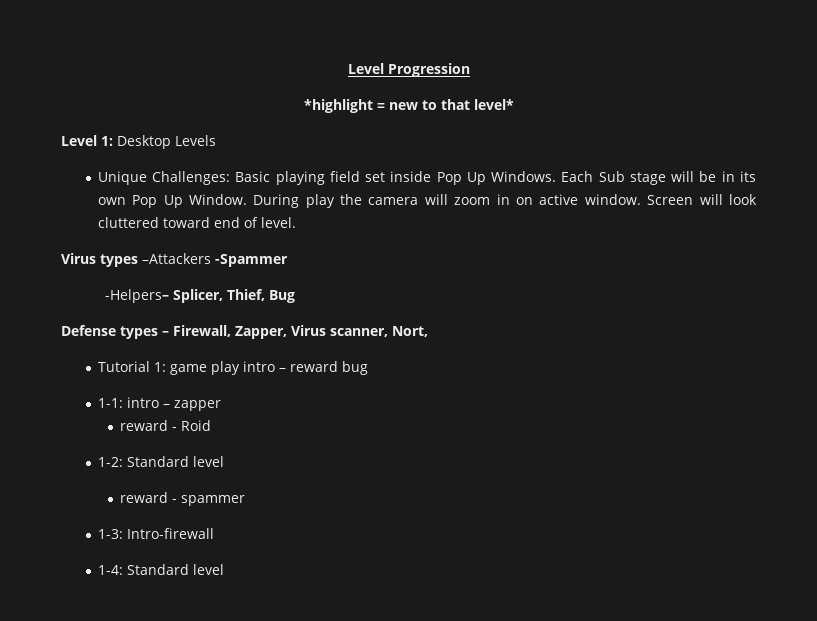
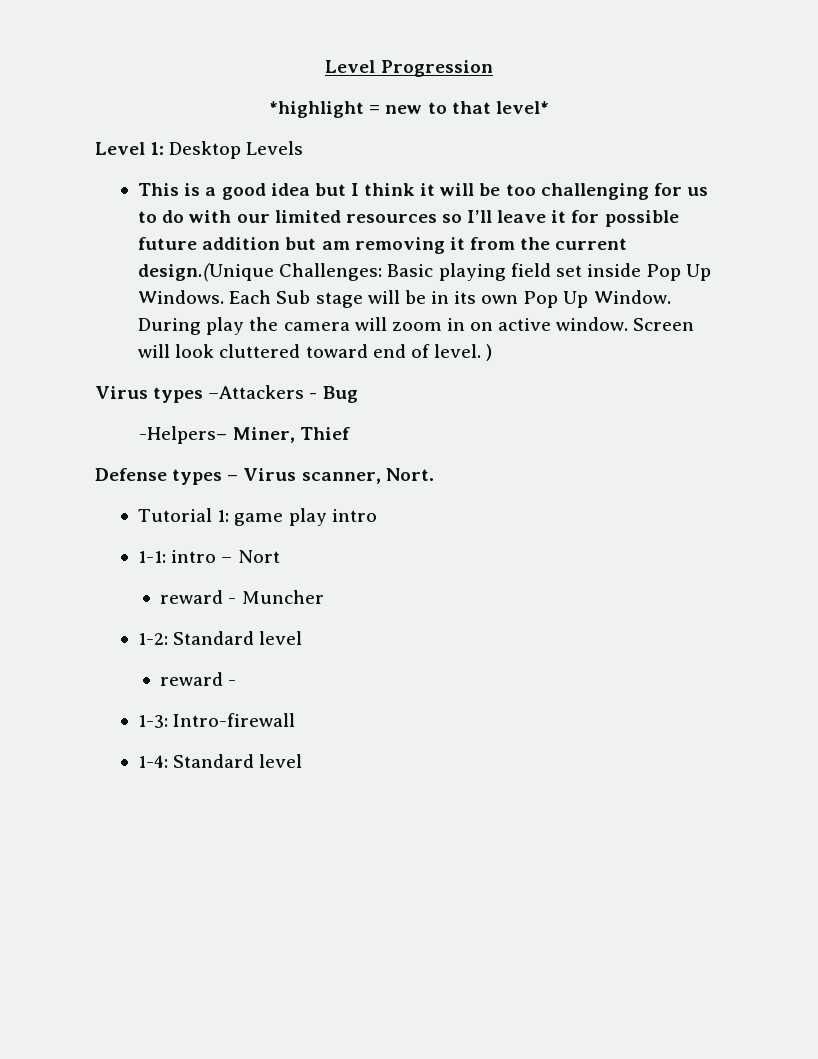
- Unique Challenges: Basic playing field set inside Pop Up Windows.
+ This is a good idea but I think it will be too challenging for us to do with our limited resources so I’ll leave it for possible future addition but am removing it from the current design.(Unique Challenges: Basic playing field set inside Pop Up Windows.
- Screen will look cluttered toward end of level.
+ Screen will look cluttered toward end of level. )
- Virus types –Attackers -Spammer
+ Virus types –Attackers - Bug
- -Helpers– Splicer, Thief, Bug
+ -Helpers– Miner, Thief
- Defense types – Firewall, Zapper, Virus scanner, Nort,
+ Defense types – Virus scanner, Nort.
- Tutorial 1: game play intro – reward bug
+ Tutorial 1: game play intro
- 1-1: intro – zapper
- reward - Roid
+ 1-1: intro – Nort
+ reward - Muncher
  1-2: Standard level
- reward - spammer
+ reward -

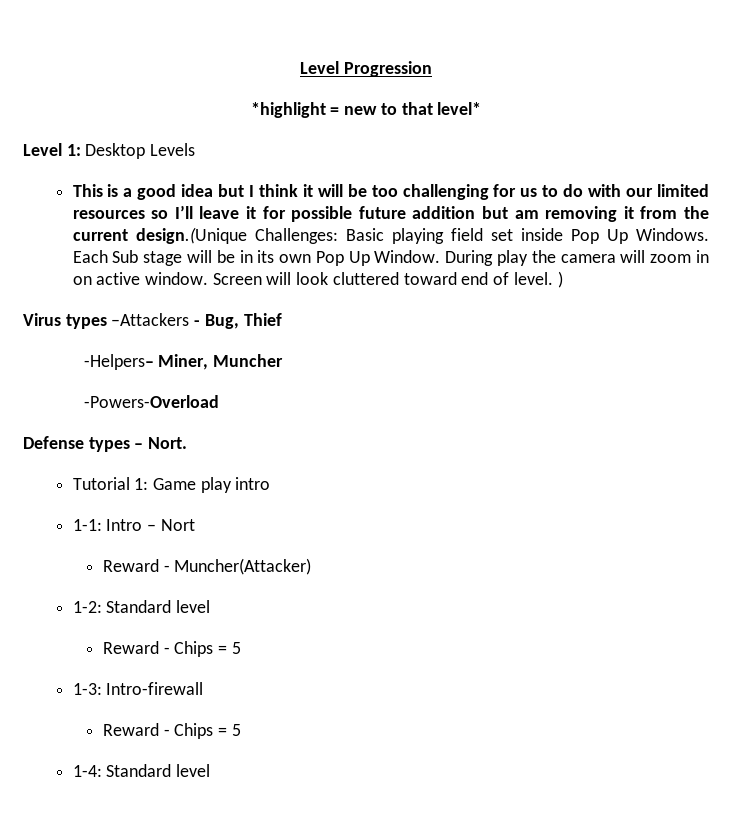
- Virus types –Attackers - Bug
+ Virus types –Attackers - Bug, Thief
- -Helpers– Miner, Thief
+ -Helpers– Miner, Muncher
+ -Powers-Overload
- Defense types – Virus scanner, Nort.
+ Defense types – Nort.
- Tutorial 1: game play intro
+ Tutorial 1: Game play intro
- 1-1: intro – Nort
+ 1-1: Intro – Nort
- reward - Muncher
+ Reward - Muncher(Attacker)
  1-2: Standard level
- reward -
+ Reward - Chips = 5
  1-3: Intro-firewall
+ Reward - Chips = 5

